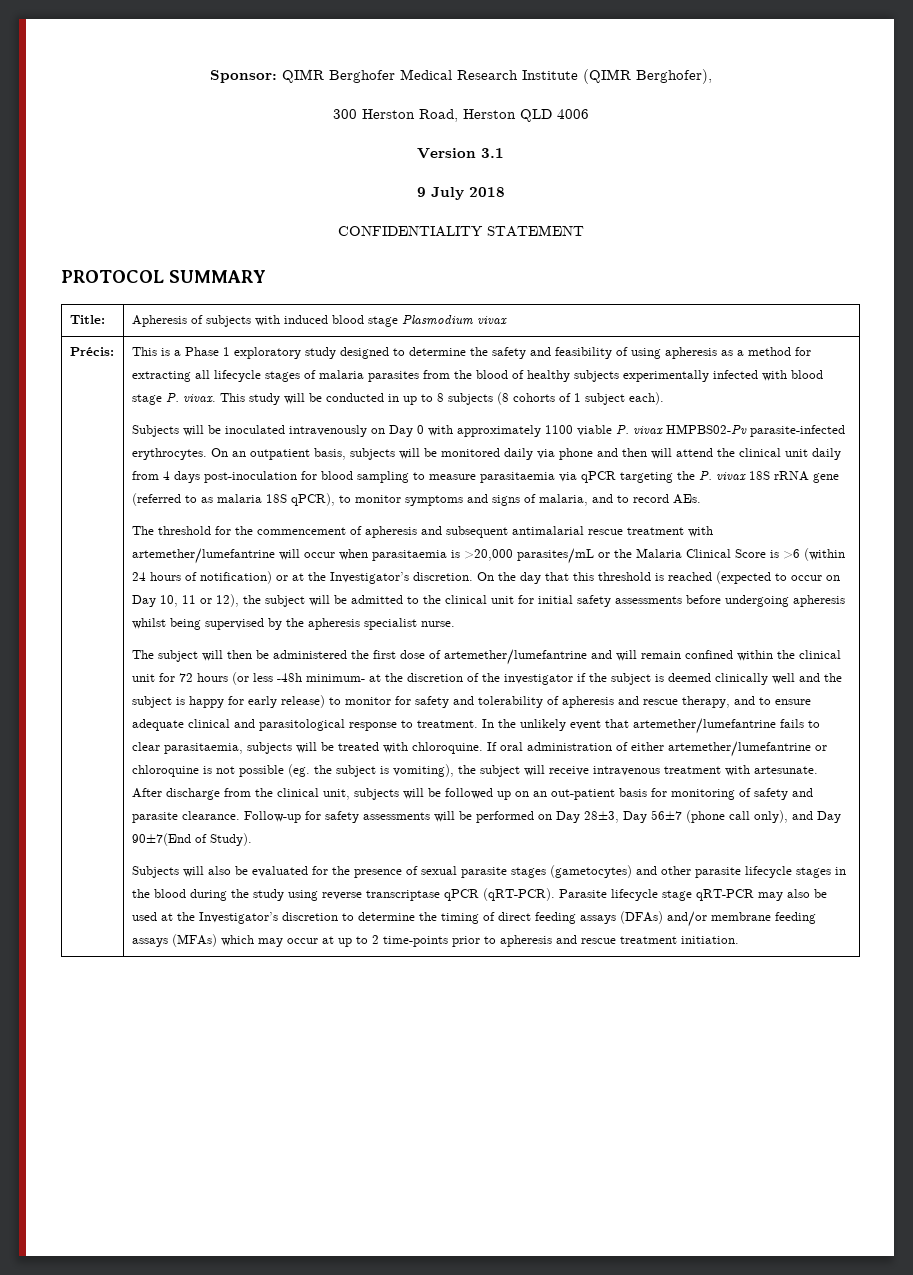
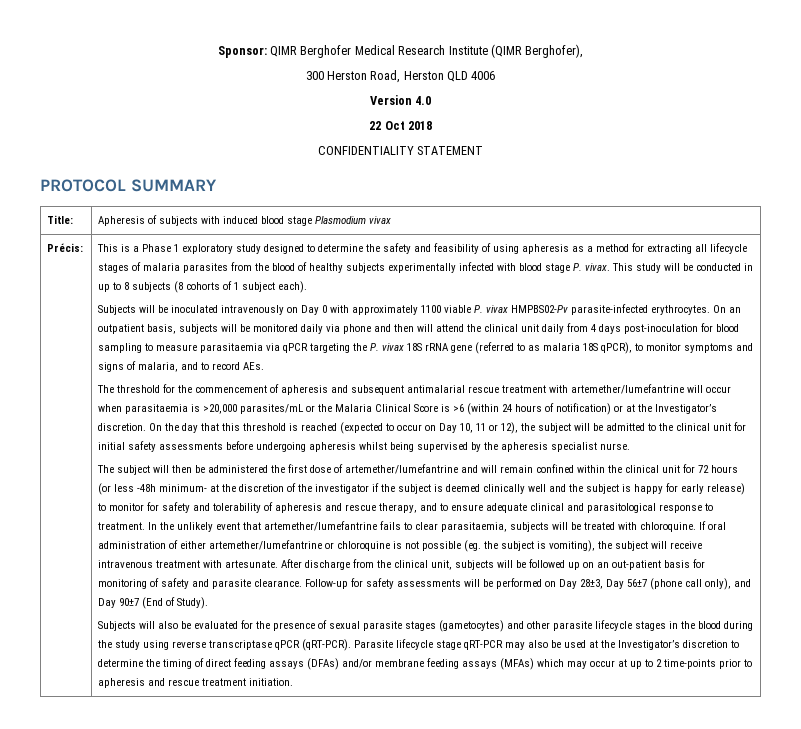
- Version 3.1
- 9 July 2018
+ Version 4.0
+ 22 Oct 2018
- Follow-up for safety assessments will be performed on Day 28±3, Day 56±7 (phone call only), and Day 90±7(End of Study).
+ Follow-up for safety assessments will be performed on Day 28±3, Day 56±7 (phone call only), and Day 90±7 (End of Study).

